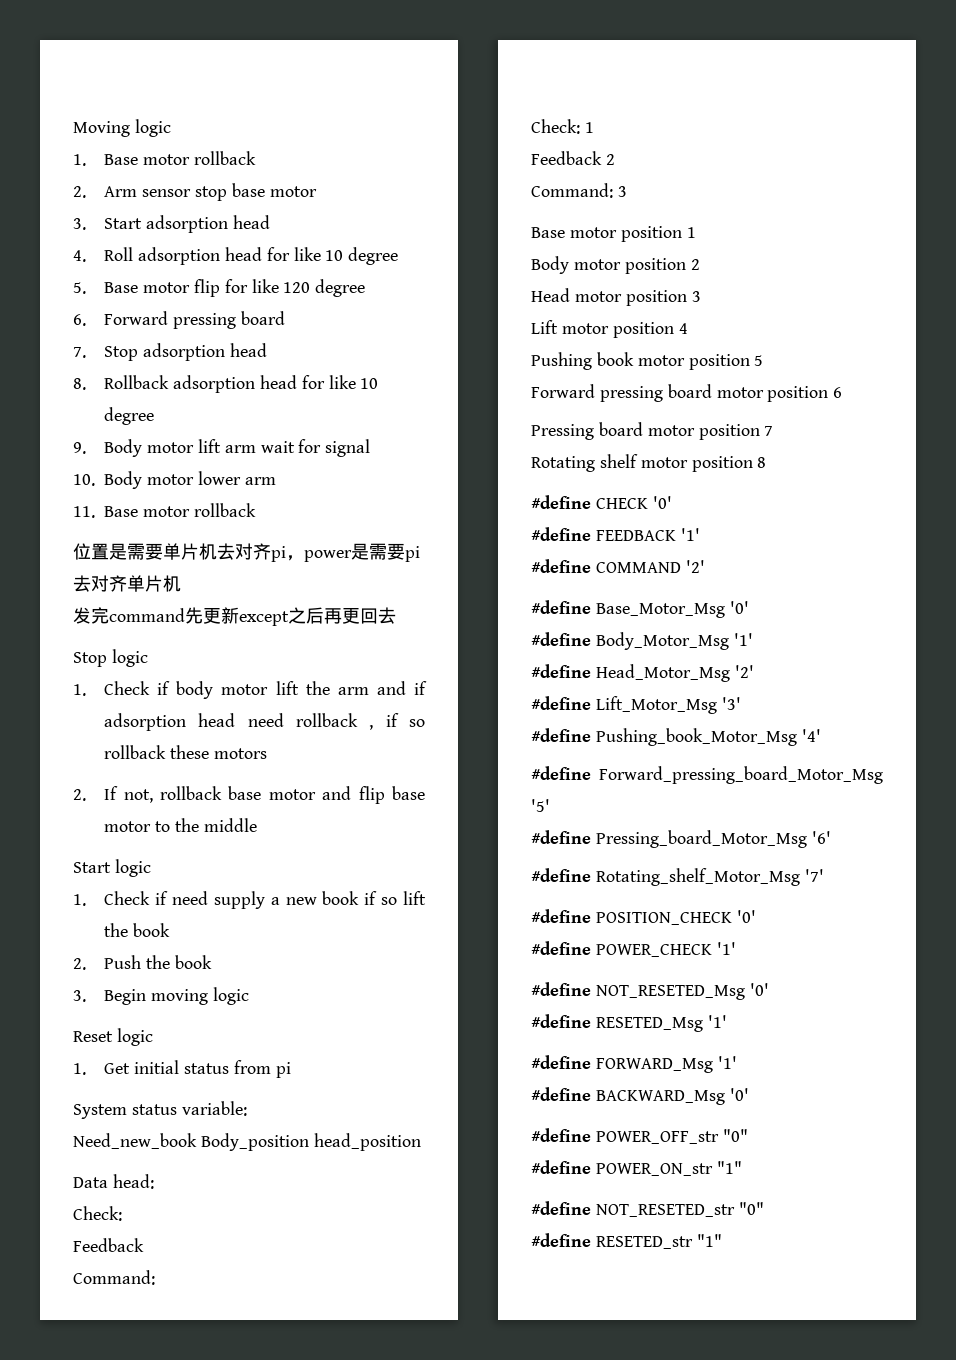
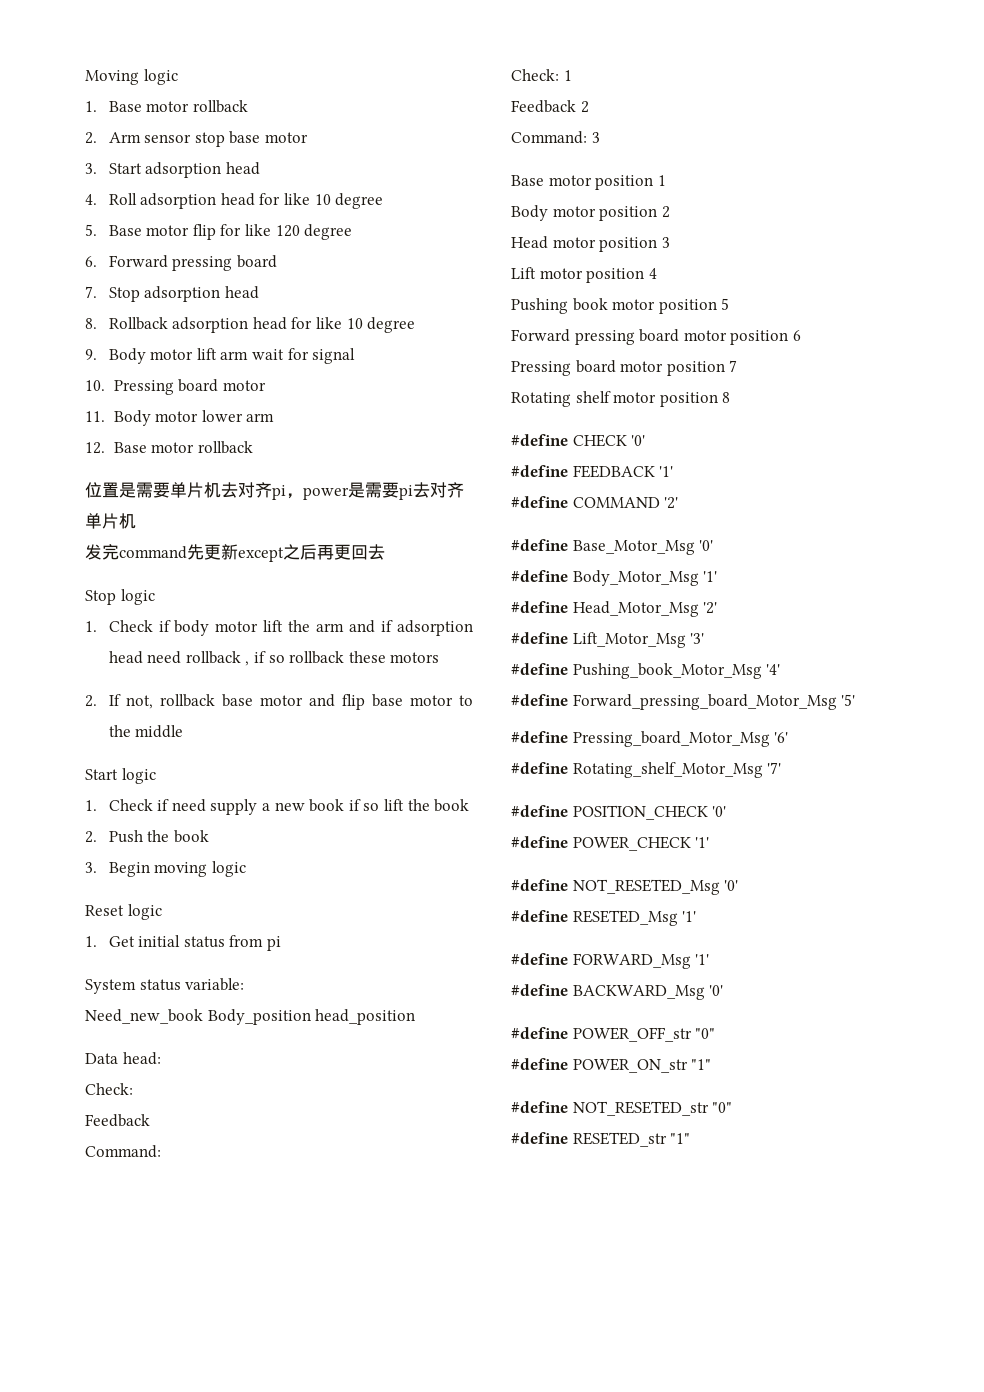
- 10. Body motor lower arm
+ 10. Pressing board motor
+ 11. Body motor lower arm
- 11. Base motor rollback
+ 12. Base motor rollback

